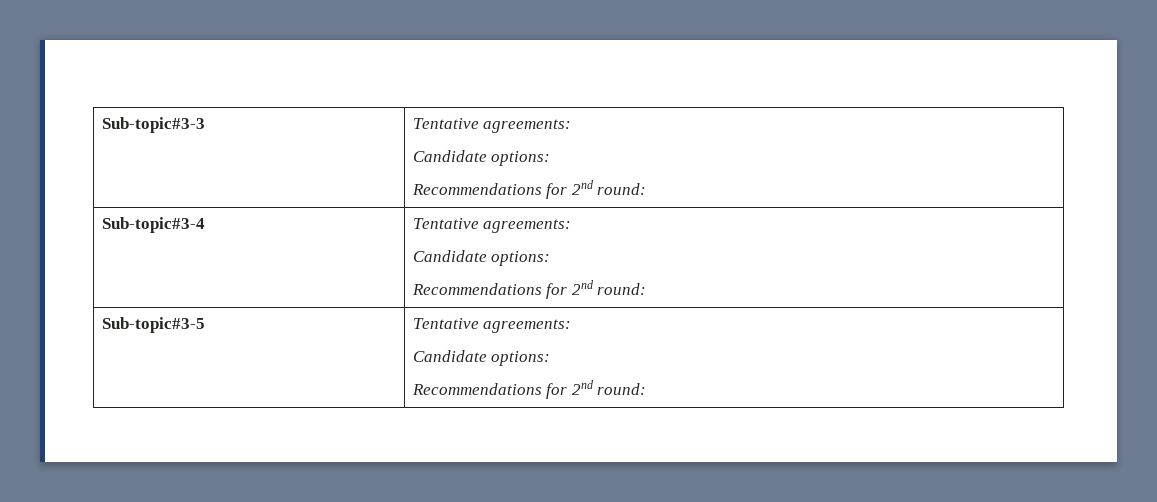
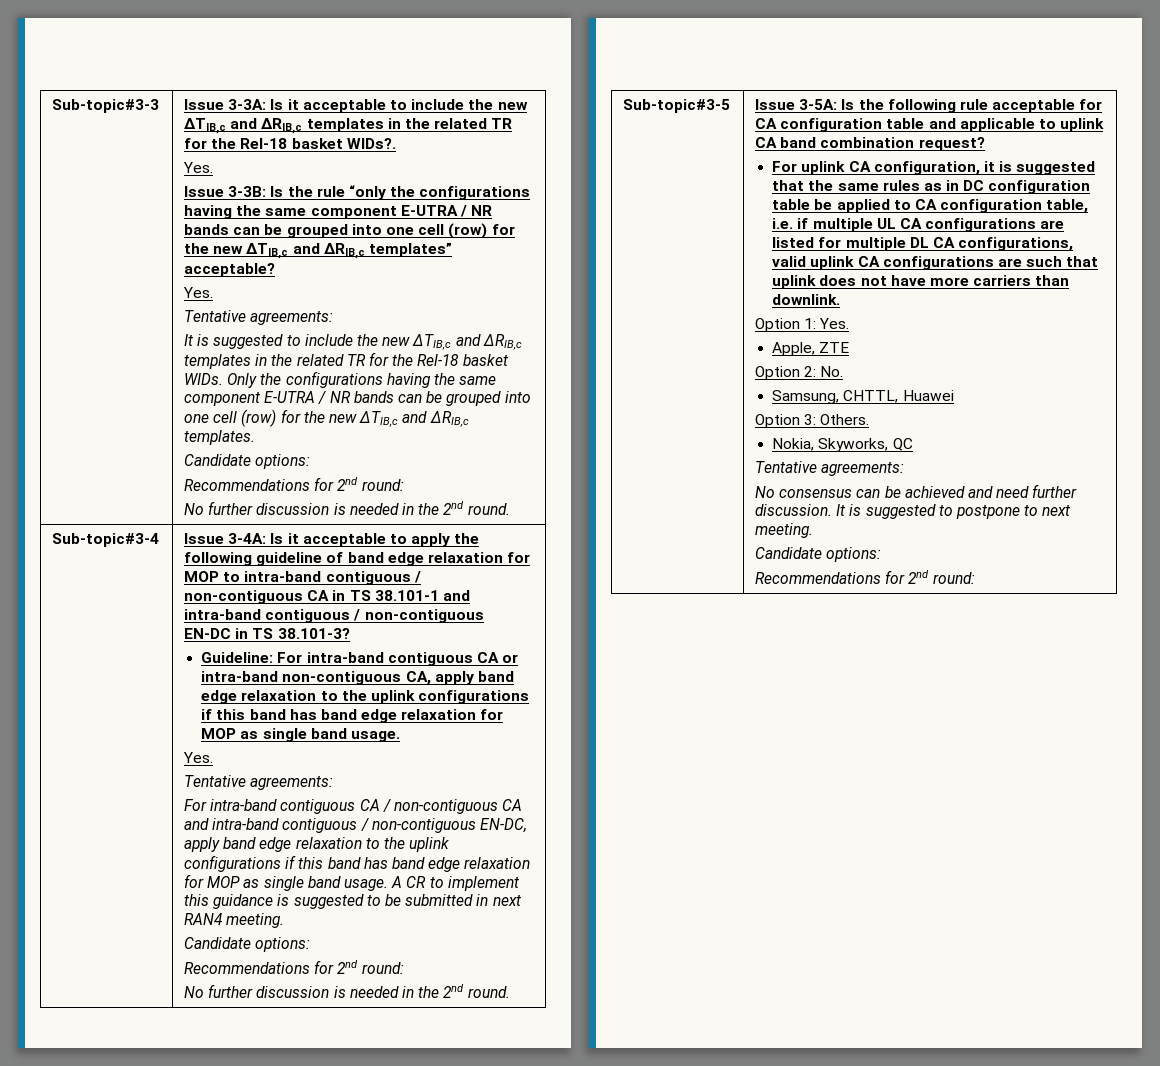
- Sub-topic#3-3 | Tentative agreements:
+ Sub-topic#3-3 | Issue 3-3A: Is it acceptable to include the new ΔTIB,c and ΔRIB,c templates in the related TR for the Rel-18 basket WIDs?.
+ Yes.
+ Issue 3-3B: Is the rule “only the configurations having the same component E-UTRA / NR bands can be grouped into one cell (row) for the new ΔTIB,c and ΔRIB,c templates” acceptable?
+ Yes.
+ Tentative agreements:
+ It is suggested to include the new ΔTIB,c and ΔRIB,c templates in the related TR for the Rel-18 basket WIDs. Only the configurations having the same component E-UTRA / NR bands can be grouped into one cell (row) for the new ΔTIB,c and ΔRIB,c templates.
  Candidate options:
  Recommendations for 2nd round:
- Sub-topic#3-4 | Tentative agreements:
+ No further discussion is needed in the 2nd round.
+ Sub-topic#3-4 | Issue 3-4A: Is it acceptable to apply the following guideline of band edge relaxation for MOP to intra-band contiguous / non-contiguous CA in TS 38.101-1 and intra-band contiguous / non-contiguous EN-DC in TS 38.101-3?
+ Guideline: For intra-band contiguous CA or intra-band non-contiguous CA, apply band edge relaxation to the uplink configurations if this band has band edge relaxation for MOP as single band usage.
+ Yes.
+ Tentative agreements:
+ For intra-band contiguous CA / non-contiguous CA and intra-band contiguous / non-contiguous EN-DC, apply band edge relaxation to the uplink configurations if this band has band edge relaxation for MOP as single band usage. A CR to implement this guidance is suggested to be submitted in next RAN4 meeting.
  Candidate options:
  Recommendations for 2nd round:
- Sub-topic#3-5 | Tentative agreements:
+ No further discussion is needed in the 2nd round.
+ Sub-topic#3-5 | Issue 3-5A: Is the following rule acceptable for CA configuration table and applicable to uplink CA band combination request?
+ For uplink CA configuration, it is suggested that the same rules as in DC configuration table be applied to CA configuration table, i.e. if multiple UL CA configurations are listed for multiple DL CA configurations, valid uplink CA configurations are such that uplink does not have more carriers than downlink.
+ Option 1: Yes.
+ Apple, ZTE
+ Option 2: No.
+ Samsung, CHTTL, Huawei
+ Option 3: Others.
+ Nokia, Skyworks, QC
+ Tentative agreements:
+ No consensus can be achieved and need further discussion. It is suggested to postpone to next meeting.

